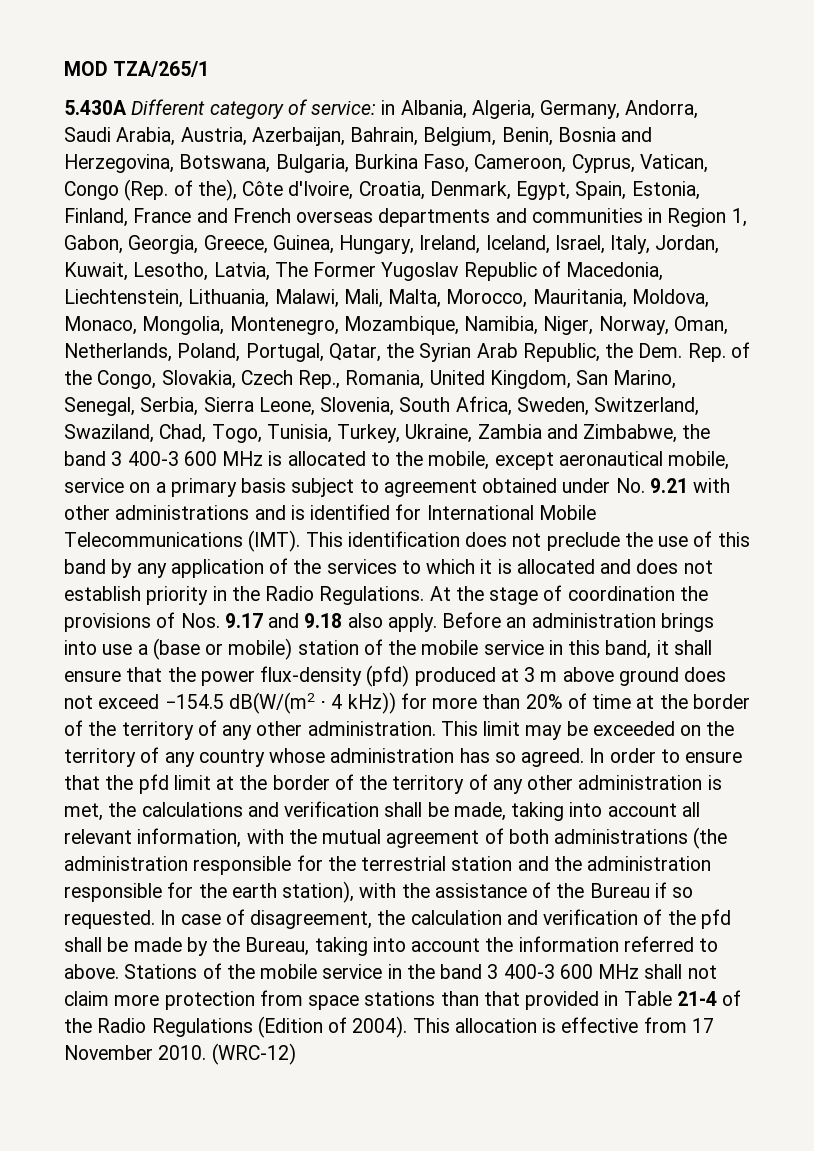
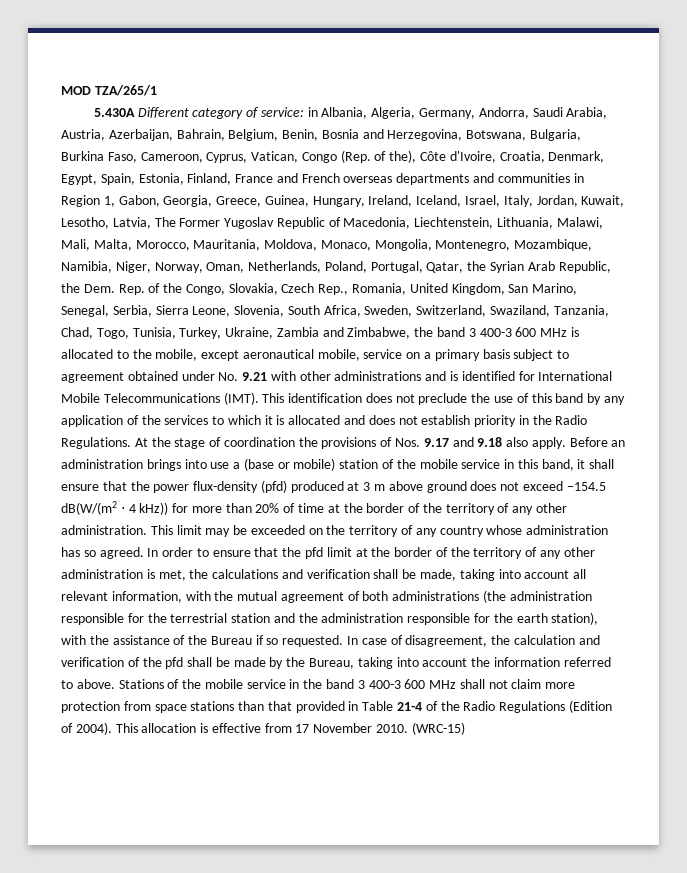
- in Albania, Algeria, Germany, Andorra, Saudi Arabia, Austria, Azerbaijan, Bahrain, Belgium, Benin, Bosnia and Herzegovina, Botswana, Bulgaria, Burkina Faso, Cameroon, Cyprus, Vatican, Congo (Rep. of the), Côte d'Ivoire, Croatia, Denmark, Egypt, Spain, Estonia, Finland, France and French overseas departments and communities in Region 1, Gabon, Georgia, Greece, Guinea, Hungary, Ireland, Iceland, Israel, Italy, Jordan, Kuwait, Lesotho, Latvia, The Former Yugoslav Republic of Macedonia, Liechtenstein, Lithuania, Malawi, Mali, Malta, Morocco, Mauritania, Moldova, Monaco, Mongolia, Montenegro, Mozambique, Namibia, Niger, Norway, Oman, Netherlands, Poland, Portugal, Qatar, the Syrian Arab Republic, the Dem. Rep. of the Congo, Slovakia, Czech Rep., Romania, United Kingdom, San Marino, Senegal, Serbia, Sierra Leone, Slovenia, South Africa, Sweden, Switzerland, Swaziland, Chad, Togo, Tunisia, Turkey, Ukraine, Zambia and Zimbabwe, the band 3 400-3 600 MHz is allocated to the mobile, except aeronautical mobile, service on a primary basis subject to agreement obtained under No. 9.21 with other administrations and is identified for International Mobile Telecommunications (IMT).
+ in Albania, Algeria, Germany, Andorra, Saudi Arabia, Austria, Azerbaijan, Bahrain, Belgium, Benin, Bosnia and Herzegovina, Botswana, Bulgaria, Burkina Faso, Cameroon, Cyprus, Vatican, Congo (Rep. of the), Côte d'Ivoire, Croatia, Denmark, Egypt, Spain, Estonia, Finland, France and French overseas departments and communities in Region 1, Gabon, Georgia, Greece, Guinea, Hungary, Ireland, Iceland, Israel, Italy, Jordan, Kuwait, Lesotho, Latvia, The Former Yugoslav Republic of Macedonia, Liechtenstein, Lithuania, Malawi, Mali, Malta, Morocco, Mauritania, Moldova, Monaco, Mongolia, Montenegro, Mozambique, Namibia, Niger, Norway, Oman, Netherlands, Poland, Portugal, Qatar, the Syrian Arab Republic, the Dem. Rep. of the Congo, Slovakia, Czech Rep., Romania, United Kingdom, San Marino, Senegal, Serbia, Sierra Leone, Slovenia, South Africa, Sweden, Switzerland, Swaziland, Tanzania, Chad, Togo, Tunisia, Turkey, Ukraine, Zambia and Zimbabwe, the band 3 400-3 600 MHz is allocated to the mobile, except aeronautical mobile, service on a primary basis subject to agreement obtained under No. 9.21 with other administrations and is identified for International Mobile Telecommunications (IMT).
- (WRC-12)
+ (WRC-15)

